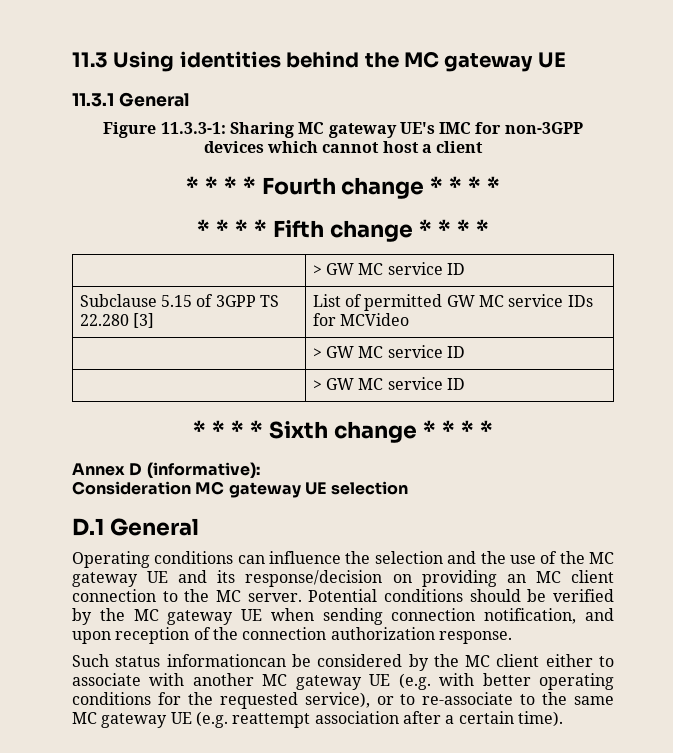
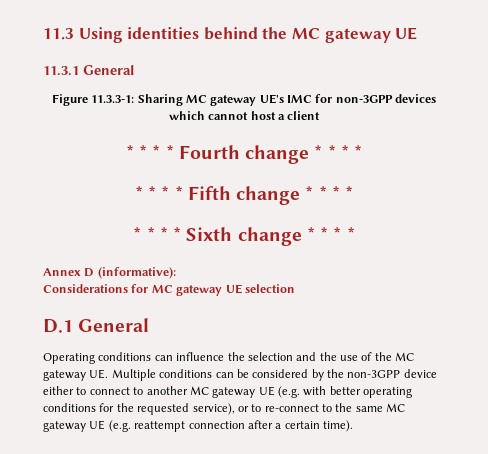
  * * * * Fifth change * * * *
- | > GW MC service ID
- Subclause 5.15 of 3GPP TS 22.280 [3] | List of permitted GW MC service IDs for MCVideo
- | > GW MC service ID
- | > GW MC service ID
- Consideration MC gateway UE selection
+ Considerations for MC gateway UE selection
- Operating conditions can influence the selection and the use of the MC gateway UE and its response/decision on providing an MC client connection to the MC server. Potential conditions should be verified by the MC gateway UE when sending connection notification, and upon reception of the connection authorization response.
- Such status informationcan be considered by the MC client either to associate with another MC gateway UE (e.g. with better operating conditions for the requested service), or to re-associate to the same MC gateway UE (e.g. reattempt association after a certain time).
+ Operating conditions can influence the selection and the use of the MC gateway UE. Multiple conditions can be considered by the non-3GPP device either to connect to another MC gateway UE (e.g. with better operating conditions for the requested service), or to re-connect to the same MC gateway UE (e.g. reattempt connection after a certain time).

